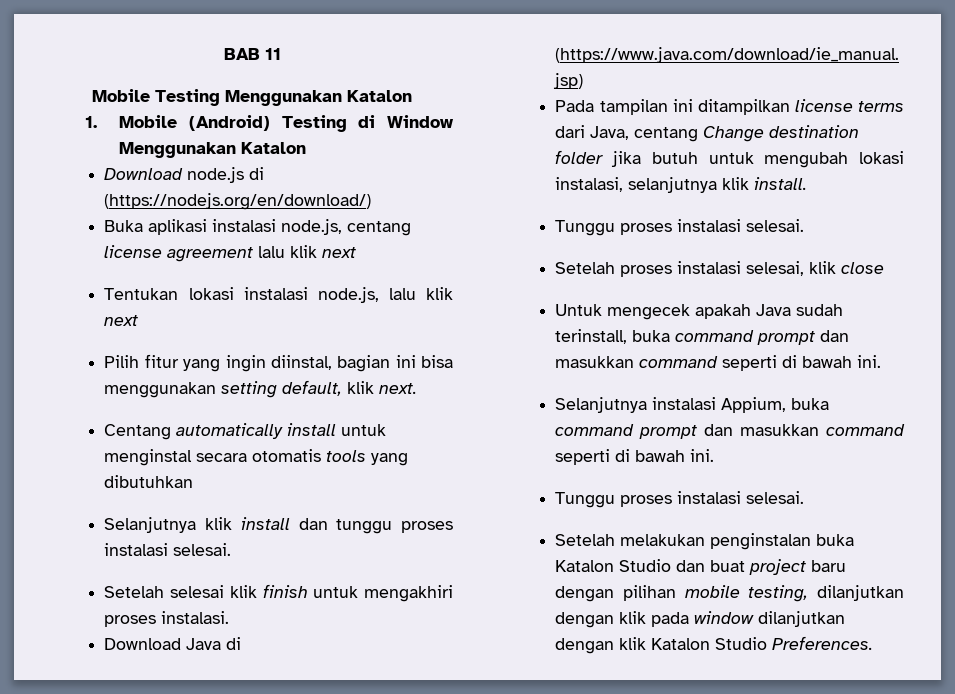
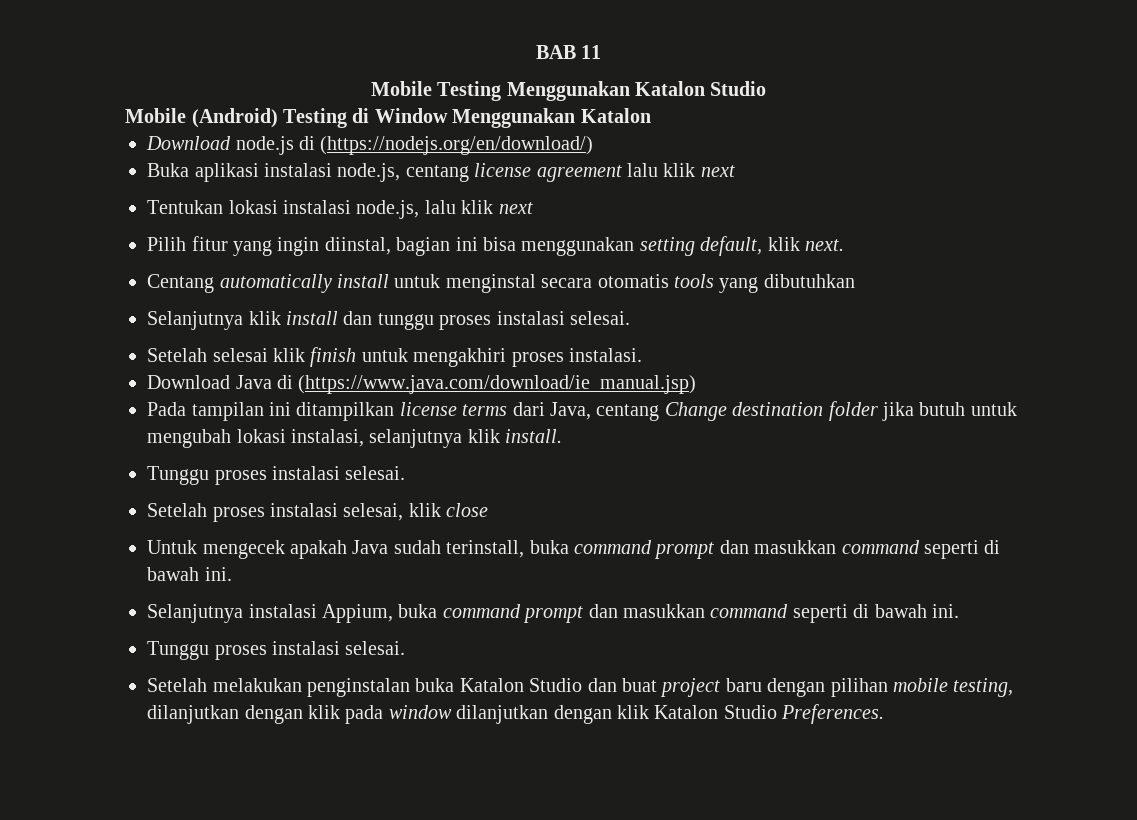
- Mobile Testing Menggunakan Katalon
- 1. Mobile (Android) Testing di Window Menggunakan Katalon
+ Mobile Testing Menggunakan Katalon Studio
+ Mobile (Android) Testing di Window Menggunakan Katalon

